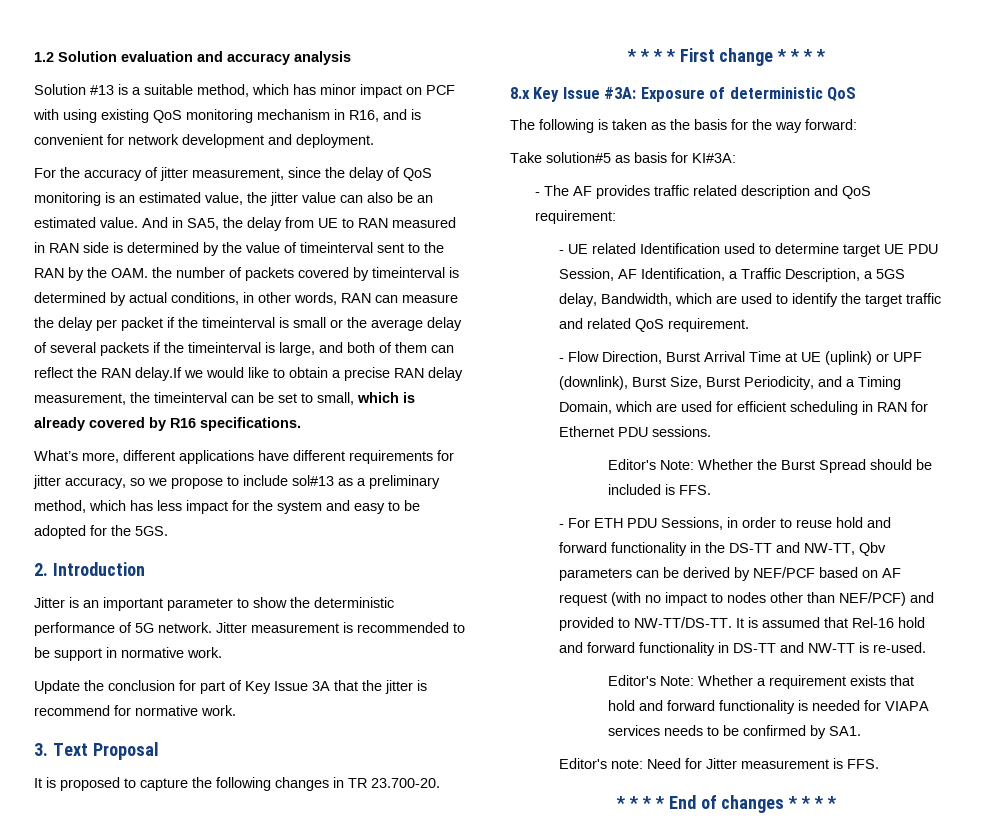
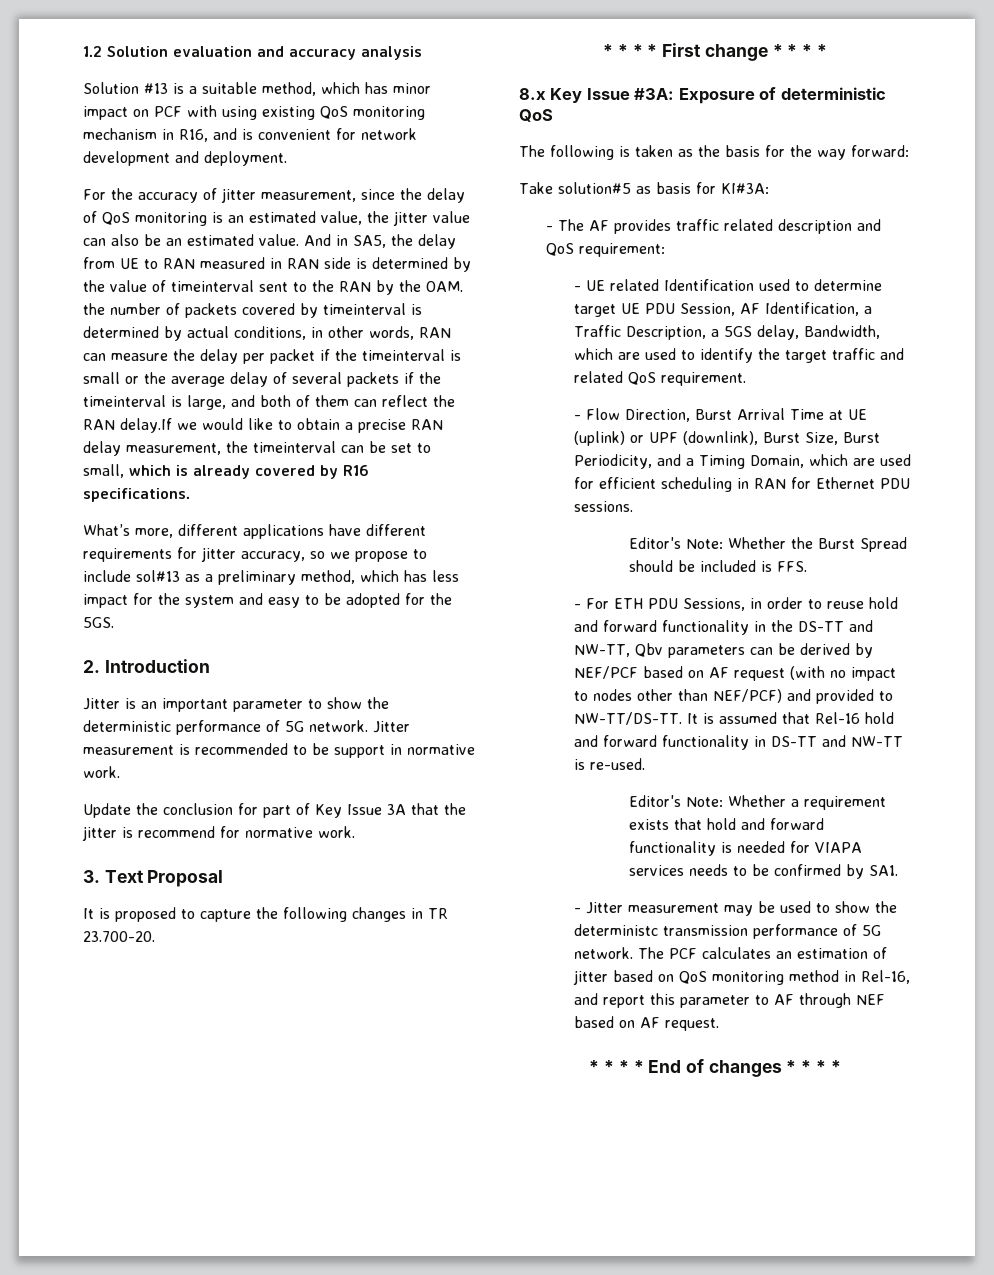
- Editor's note: Need for Jitter measurement is FFS.
+ - Jitter measurement may be used to show the deterministc transmission performance of 5G network. The PCF calculates an estimation of jitter based on QoS monitoring method in Rel-16, and report this parameter to AF through NEF based on AF request.

